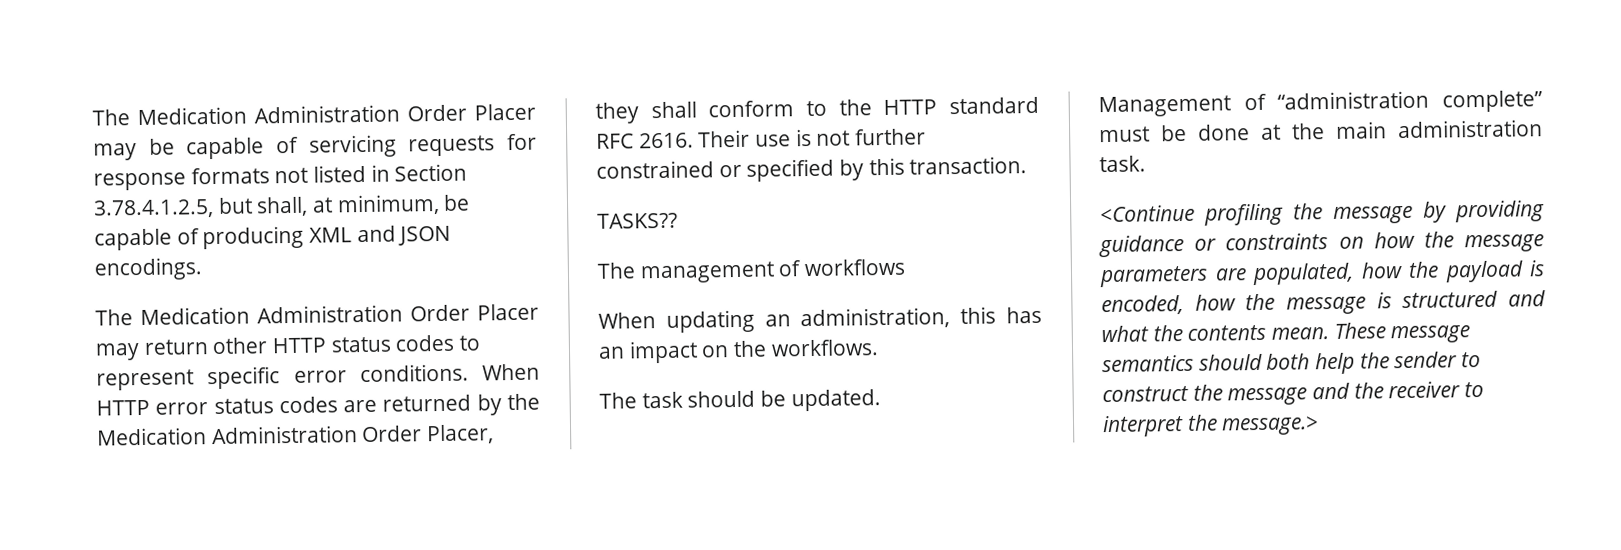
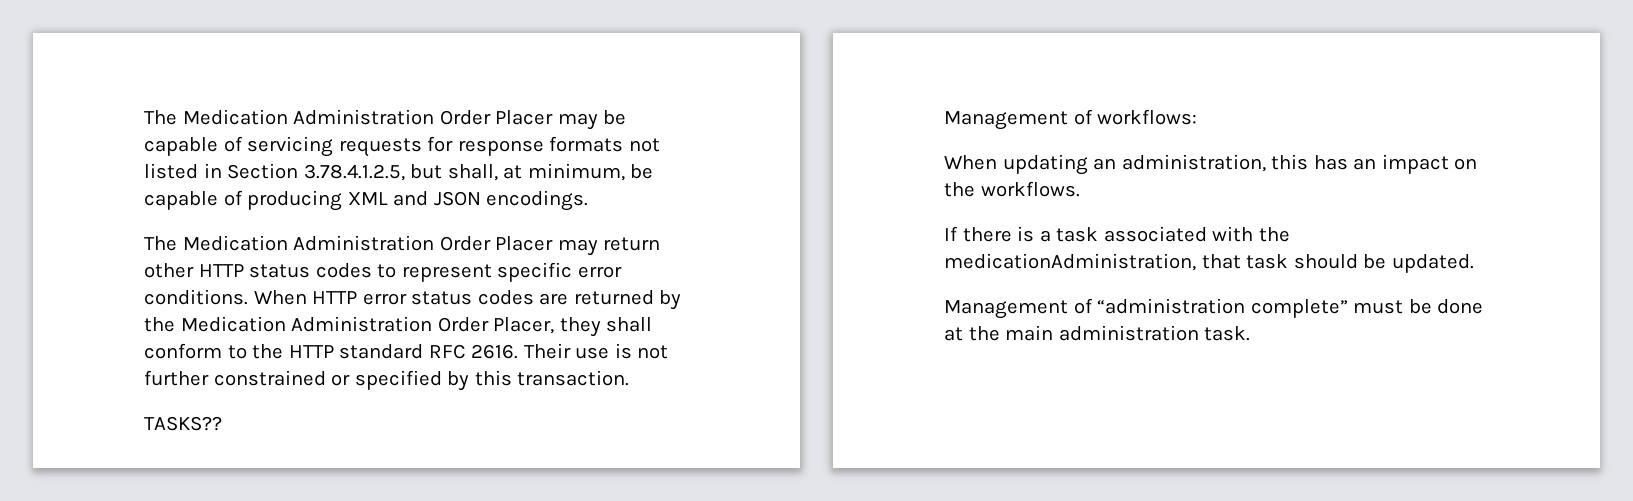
- The management of workflows
+ Management of workflows:
- The task should be updated.
+ If there is a task associated with the medicationAdministration, that task should be updated.
- <Continue profiling the message by providing guidance or constraints on how the message parameters are populated, how the payload is encoded, how the message is structured and what the contents mean. These message semantics should both help the sender to construct the message and the receiver to interpret the message.>

